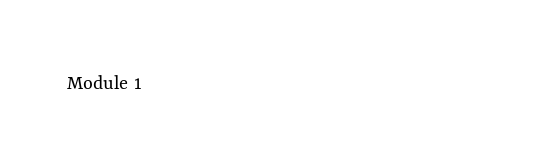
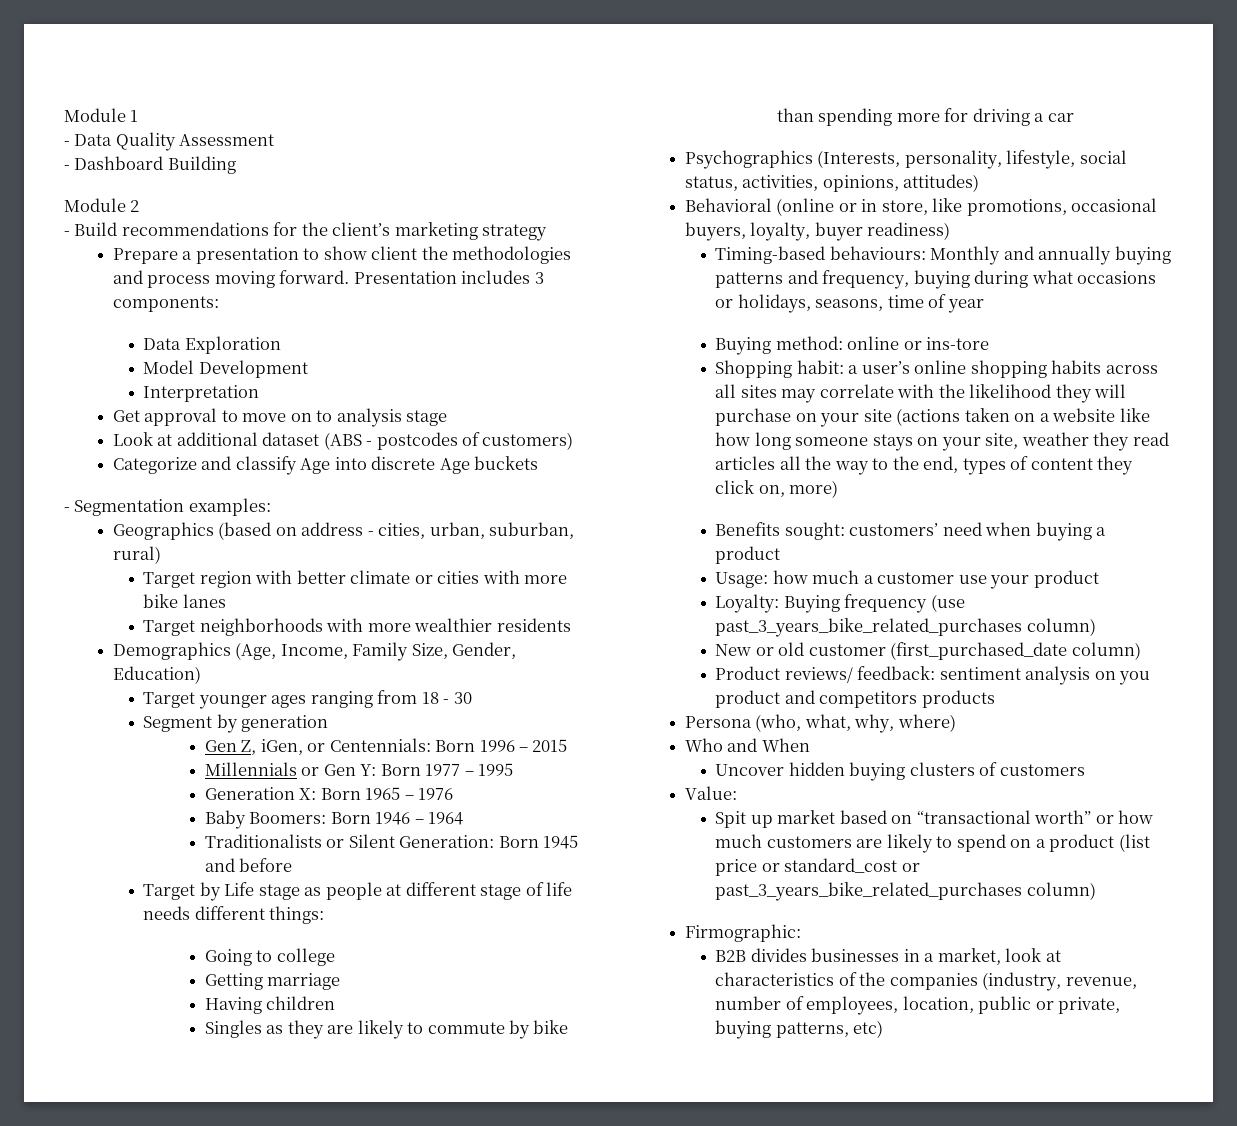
+ - Data Quality Assessment
+ - Dashboard Building
+ Module 2
+ - Build recommendations for the client’s marketing strategy
+ Prepare a presentation to show client the methodologies and process moving forward. Presentation includes 3 components:
+ Data Exploration
+ Model Development
+ Interpretation
+ Get approval to move on to analysis stage
+ Look at additional dataset (ABS - postcodes of customers)
+ Categorize and classify Age into discrete Age buckets
+ - Segmentation examples:
+ Geographics (based on address - cities, urban, suburban, rural)
+ Target region with better climate or cities with more bike lanes
+ Target neighborhoods with more wealthier residents
+ Demographics (Age, Income, Family Size, Gender, Education)
+ Target younger ages ranging from 18 - 30
+ Segment by generation
+ Gen Z, iGen, or Centennials: Born 1996 – 2015
+ Millennials or Gen Y: Born 1977 – 1995
+ Generation X: Born 1965 – 1976
+ Baby Boomers: Born 1946 – 1964
+ Traditionalists or Silent Generation: Born 1945 and before
+ Target by Life stage as people at different stage of life needs different things:
+ Going to college
+ Getting marriage
+ Having children
+ Singles as they are likely to commute by bike than spending more for driving a car
+ Psychographics (Interests, personality, lifestyle, social status, activities, opinions, attitudes)
+ Behavioral (online or in store, like promotions, occasional buyers, loyalty, buyer readiness)
+ Timing-based behaviours: Monthly and annually buying patterns and frequency, buying during what occasions or holidays, seasons, time of year
+ Buying method: online or ins-tore
+ Shopping habit: a user’s online shopping habits across all sites may correlate with the likelihood they will purchase on your site (actions taken on a website like how long someone stays on your site, weather they read articles all the way to the end, types of content they click on, more)
+ Benefits sought: customers’ need when buying a product
+ Usage: how much a customer use your product
+ Loyalty: Buying frequency (use past_3_years_bike_related_purchases column)
+ New or old customer (first_purchased_date column)
+ Product reviews/ feedback: sentiment analysis on you product and competitors products
+ Persona (who, what, why, where)
+ Who and When
+ Uncover hidden buying clusters of customers
+ Value:
+ Spit up market based on “transactional worth” or how much customers are likely to spend on a product (list price or standard_cost or past_3_years_bike_related_purchases column)
+ Firmographic:
+ B2B divides businesses in a market, look at characteristics of the companies (industry, revenue, number of employees, location, public or private, buying patterns, etc)

